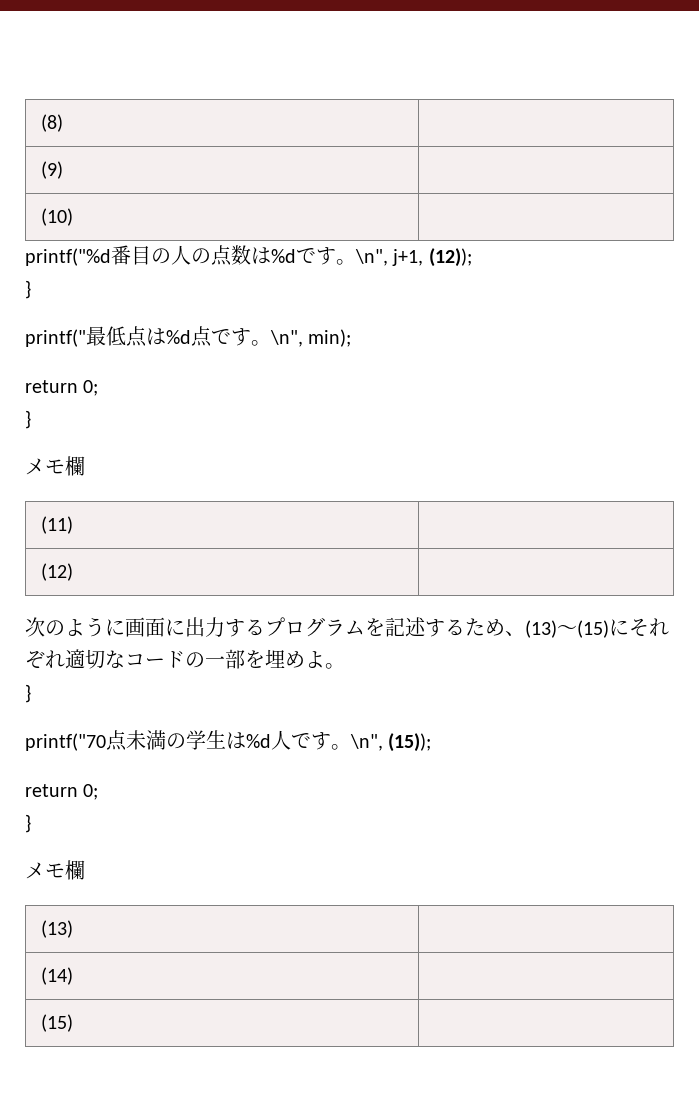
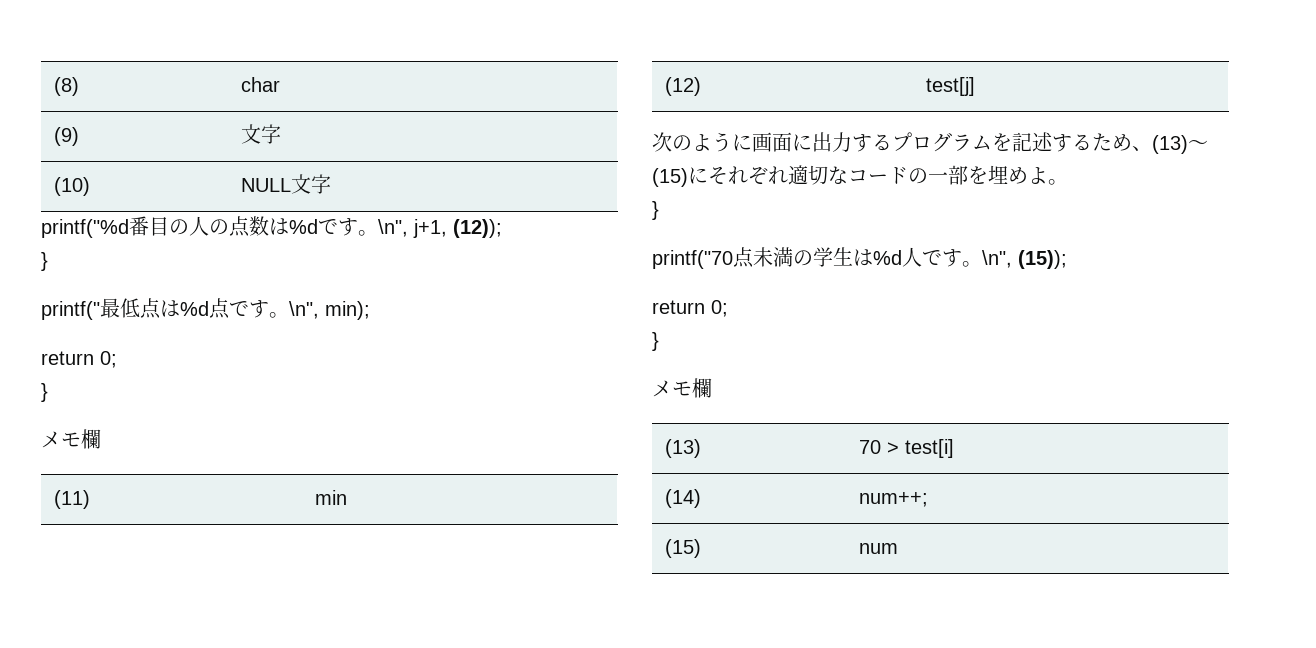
- (8) |
+ (8) | char
- (9) |
+ (9) | 文字
- (10) |
+ (10) | NULL文字
- (11) |
+ (11) | min
- (12) |
+ (12) | test[j]
- (13) |
+ (13) | 70 > test[i]
- (14) |
+ (14) | num++;
- (15) |
+ (15) | num

